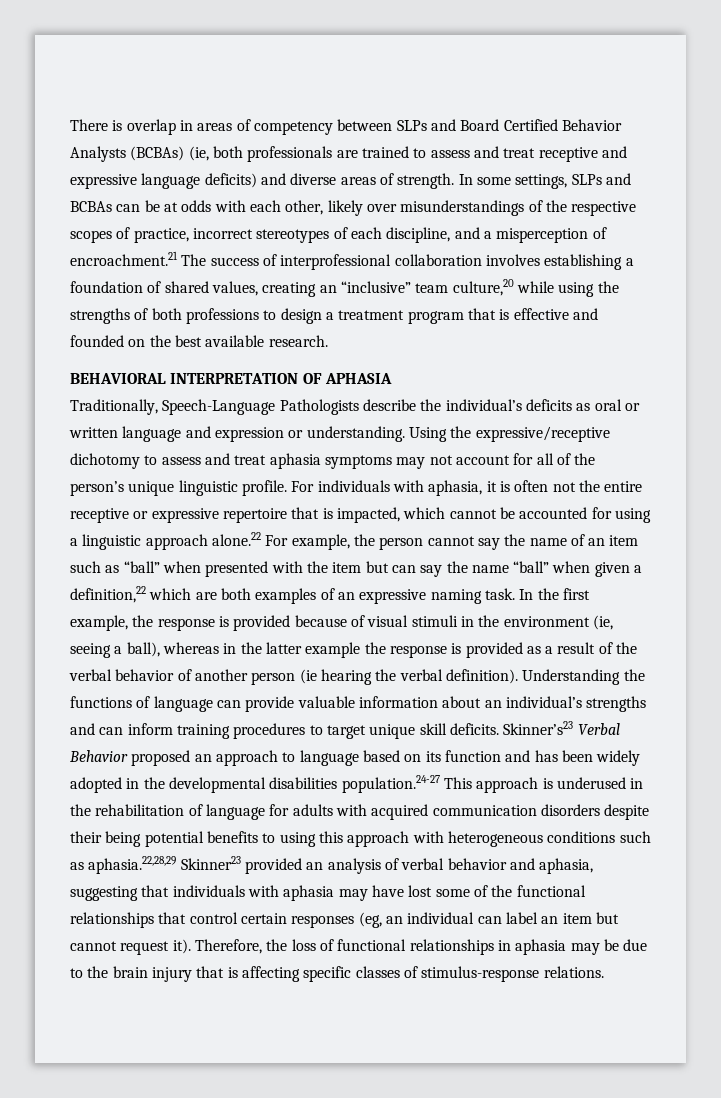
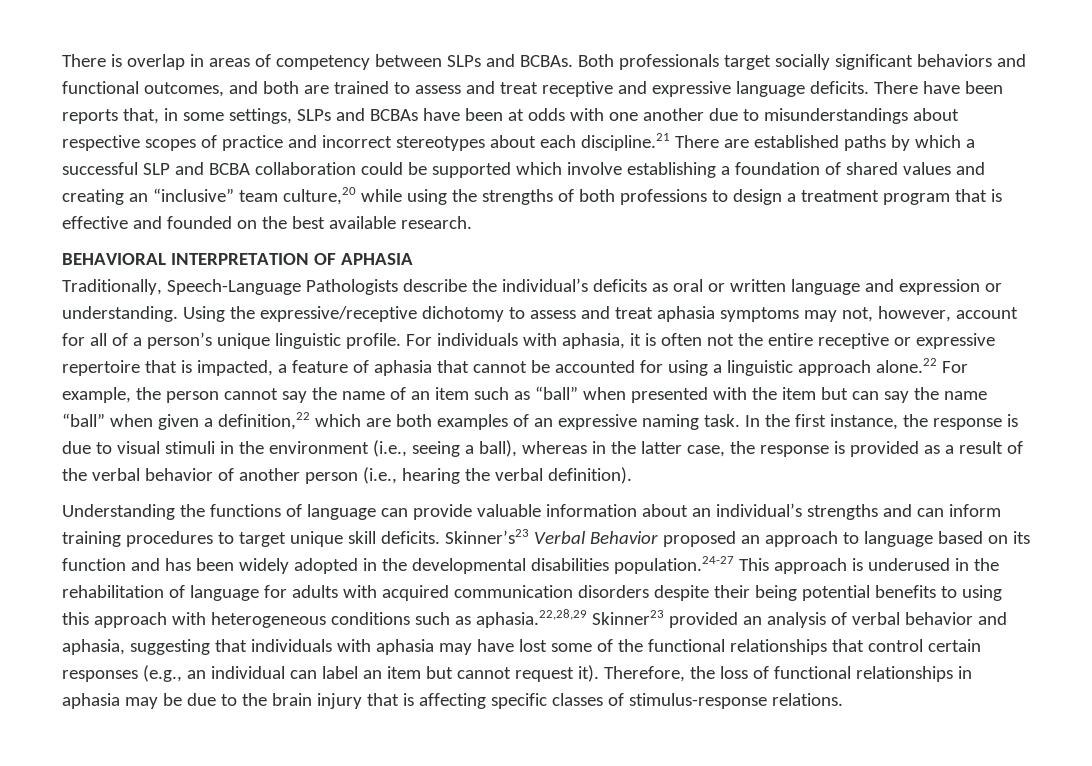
- There is overlap in areas of competency between SLPs and Board Certified Behavior Analysts (BCBAs) (ie, both professionals are trained to assess and treat receptive and expressive language deficits) and diverse areas of strength. In some settings, SLPs and BCBAs can be at odds with each other, likely over misunderstandings of the respective scopes of practice, incorrect stereotypes of each discipline, and a misperception of encroachment.21 The success of interprofessional collaboration involves establishing a foundation of shared values, creating an “inclusive” team culture,20 while using the strengths of both professions to design a treatment program that is effective and founded on the best available research.
+ There is overlap in areas of competency between SLPs and BCBAs. Both professionals target socially significant behaviors and functional outcomes, and both are trained to assess and treat receptive and expressive language deficits. There have been reports that, in some settings, SLPs and BCBAs have been at odds with one another due to misunderstandings about respective scopes of practice and incorrect stereotypes about each discipline.21 There are established paths by which a successful SLP and BCBA collaboration could be supported which involve establishing a foundation of shared values and creating an “inclusive” team culture,20 while using the strengths of both professions to design a treatment program that is effective and founded on the best available research.
- Using the expressive/receptive dichotomy to assess and treat aphasia symptoms may not account for all of the person’s unique linguistic profile.
+ Using the expressive/receptive dichotomy to assess and treat aphasia symptoms may not, however, account for all of a person’s unique linguistic profile.
- For individuals with aphasia, it is often not the entire receptive or expressive repertoire that is impacted, which cannot be accounted for using a linguistic approach alone.22 For example, the person cannot say the name of an item such as “ball” when presented with the item but can say the name “ball” when given a definition,22 which are both examples of an expressive naming task.
+ For individuals with aphasia, it is often not the entire receptive or expressive repertoire that is impacted, a feature of aphasia that cannot be accounted for using a linguistic approach alone.22 For example, the person cannot say the name of an item such as “ball” when presented with the item but can say the name “ball” when given a definition,22 which are both examples of an expressive naming task.
- In the first example, the response is provided because of visual stimuli in the environment (ie, seeing a ball), whereas in the latter example the response is provided as a result of the verbal behavior of another person (ie hearing the verbal definition). Understanding the functions of language can provide valuable information about an individual’s strengths and can inform training procedures to target unique skill deficits.
+ In the first instance, the response is due to visual stimuli in the environment (i.e., seeing a ball), whereas in the latter case, the response is provided as a result of the verbal behavior of another person (i.e., hearing the verbal definition).
+ Understanding the functions of language can provide valuable information about an individual’s strengths and can inform training procedures to target unique skill deficits.
- Skinner’s23 Verbal Behavior proposed an approach to language based on its function and has been widely adopted in the developmental disabilities population.24-27 This approach is underused in the rehabilitation of language for adults with acquired communication disorders despite their being potential benefits to using this approach with heterogeneous conditions such as aphasia.22,28,29 Skinner23 provided an analysis of verbal behavior and aphasia, suggesting that individuals with aphasia may have lost some of the functional relationships that control certain responses (eg, an individual can label an item but cannot request it).
+ Skinner’s23 Verbal Behavior proposed an approach to language based on its function and has been widely adopted in the developmental disabilities population.24-27 This approach is underused in the rehabilitation of language for adults with acquired communication disorders despite their being potential benefits to using this approach with heterogeneous conditions such as aphasia.22,28,29 Skinner23 provided an analysis of verbal behavior and aphasia, suggesting that individuals with aphasia may have lost some of the functional relationships that control certain responses (e.g., an individual can label an item but cannot request it).

